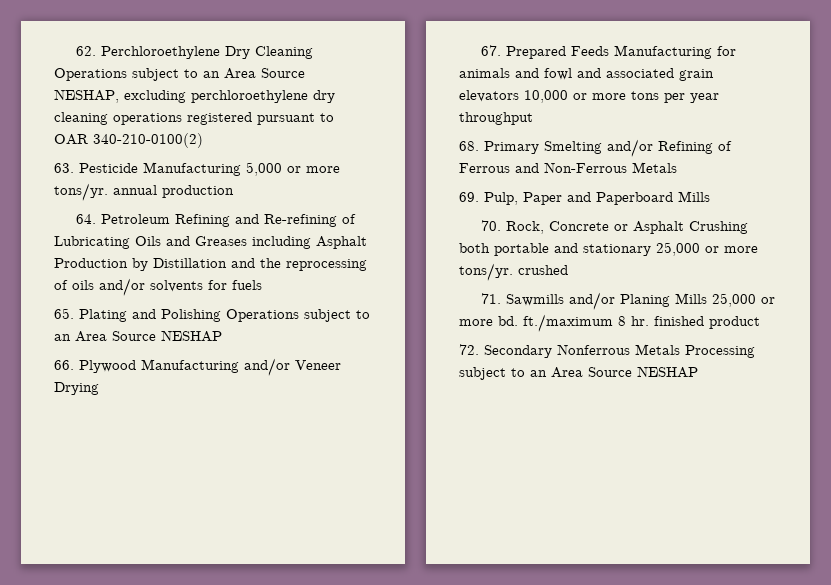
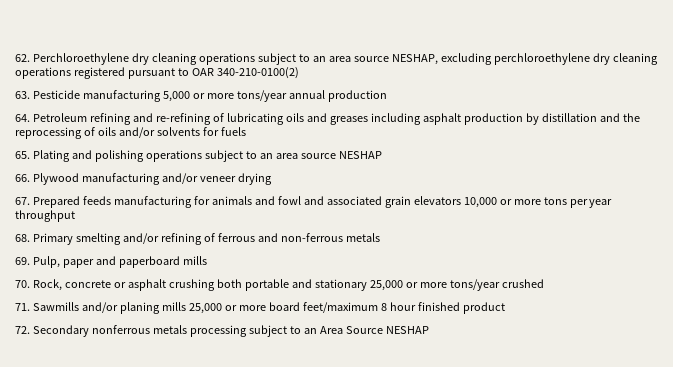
- 62. Perchloroethylene Dry Cleaning Operations subject to an Area Source NESHAP, excluding perchloroethylene dry cleaning operations registered pursuant to OAR 340-210-0100(2)
+ 62. Perchloroethylene dry cleaning operations subject to an area source NESHAP, excluding perchloroethylene dry cleaning operations registered pursuant to OAR 340-210-0100(2)
- 63. Pesticide Manufacturing 5,000 or more tons/yr. annual production
+ 63. Pesticide manufacturing 5,000 or more tons/year annual production
- 64. Petroleum Refining and Re-refining of Lubricating Oils and Greases including Asphalt Production by Distillation and the reprocessing of oils and/or solvents for fuels
+ 64. Petroleum refining and re-refining of lubricating oils and greases including asphalt production by distillation and the reprocessing of oils and/or solvents for fuels
- 65. Plating and Polishing Operations subject to an Area Source NESHAP
+ 65. Plating and polishing operations subject to an area source NESHAP
- 66. Plywood Manufacturing and/or Veneer Drying
+ 66. Plywood manufacturing and/or veneer drying
- 67. Prepared Feeds Manufacturing for animals and fowl and associated grain elevators 10,000 or more tons per year throughput
+ 67. Prepared feeds manufacturing for animals and fowl and associated grain elevators 10,000 or more tons per year throughput
- 68. Primary Smelting and/or Refining of Ferrous and Non-Ferrous Metals
- 69. Pulp, Paper and Paperboard Mills
- 70. Rock, Concrete or Asphalt Crushing both portable and stationary 25,000 or more tons/yr. crushed
+ 68. Primary smelting and/or refining of ferrous and non-ferrous metals
+ 69. Pulp, paper and paperboard mills
+ 70. Rock, concrete or asphalt crushing both portable and stationary 25,000 or more tons/year crushed
- 71. Sawmills and/or Planing Mills 25,000 or more bd. ft./maximum 8 hr. finished product
+ 71. Sawmills and/or planing mills 25,000 or more board feet/maximum 8 hour finished product
- 72. Secondary Nonferrous Metals Processing subject to an Area Source NESHAP
+ 72. Secondary nonferrous metals processing subject to an Area Source NESHAP

